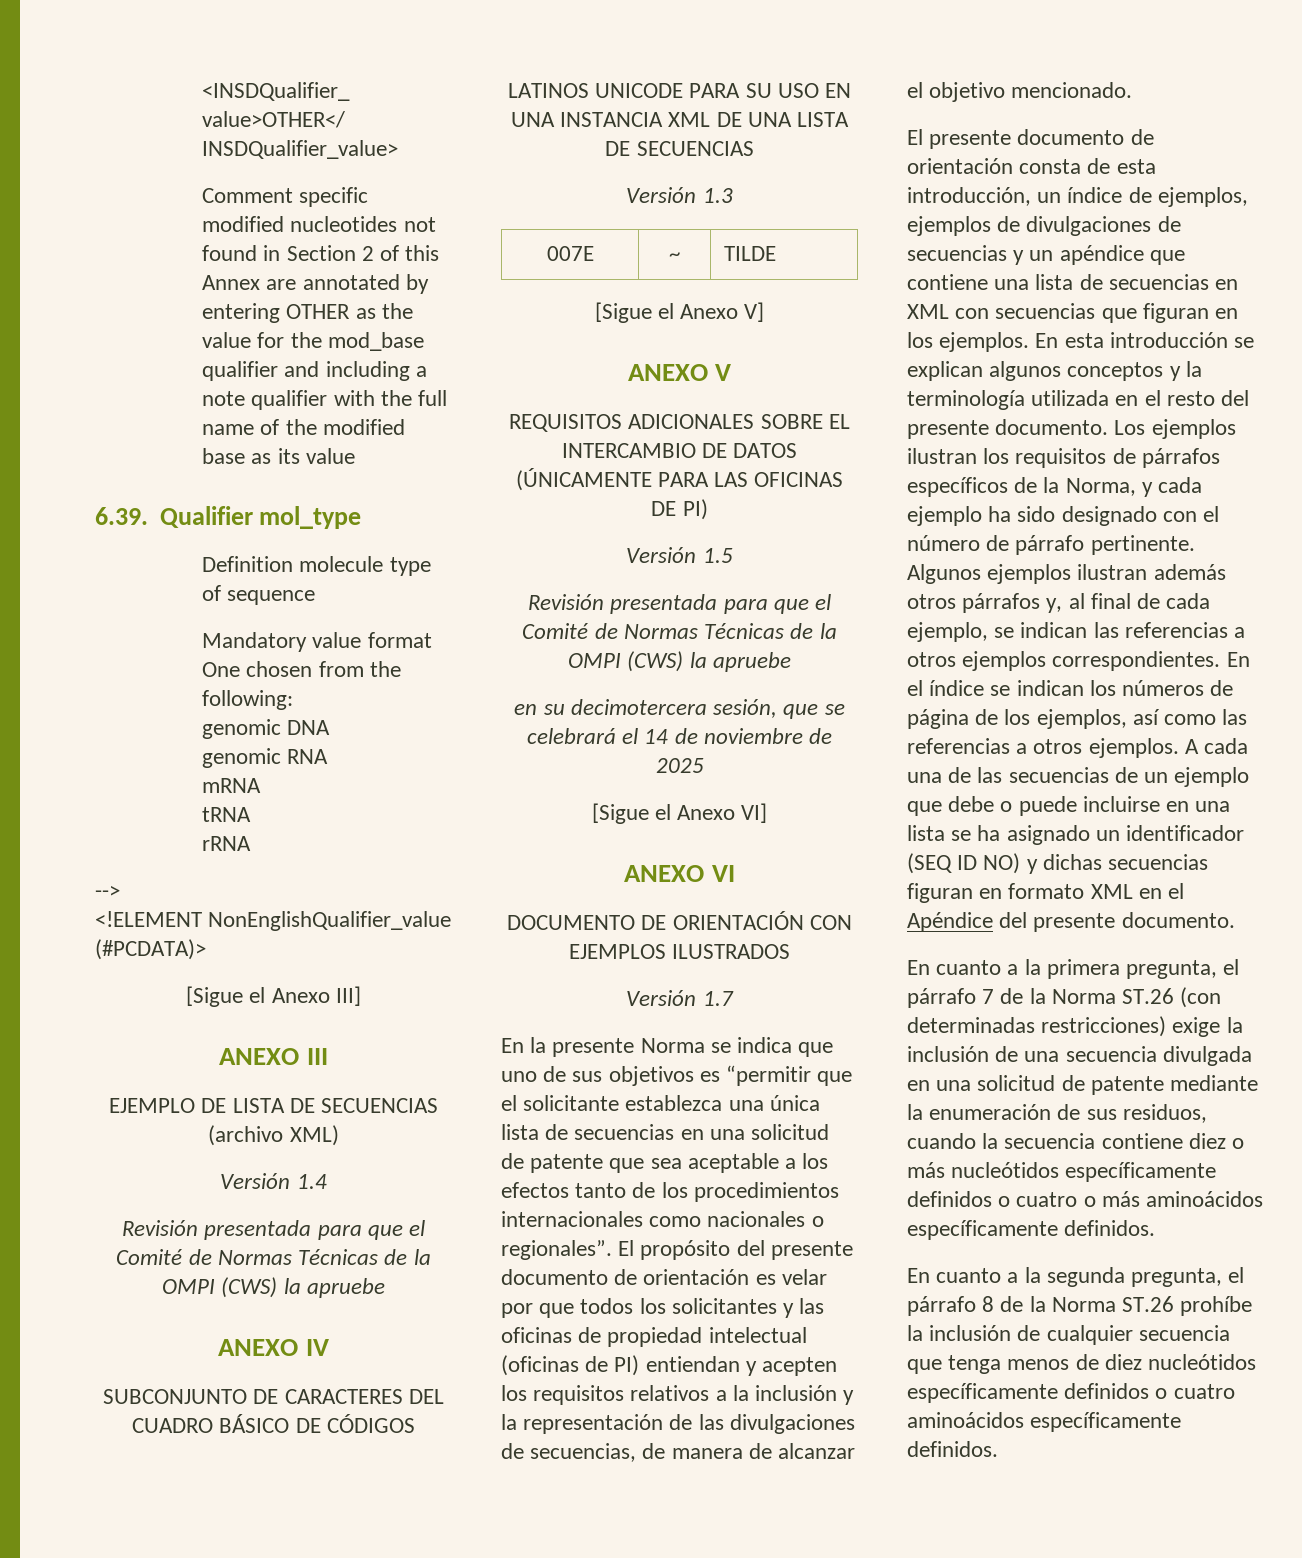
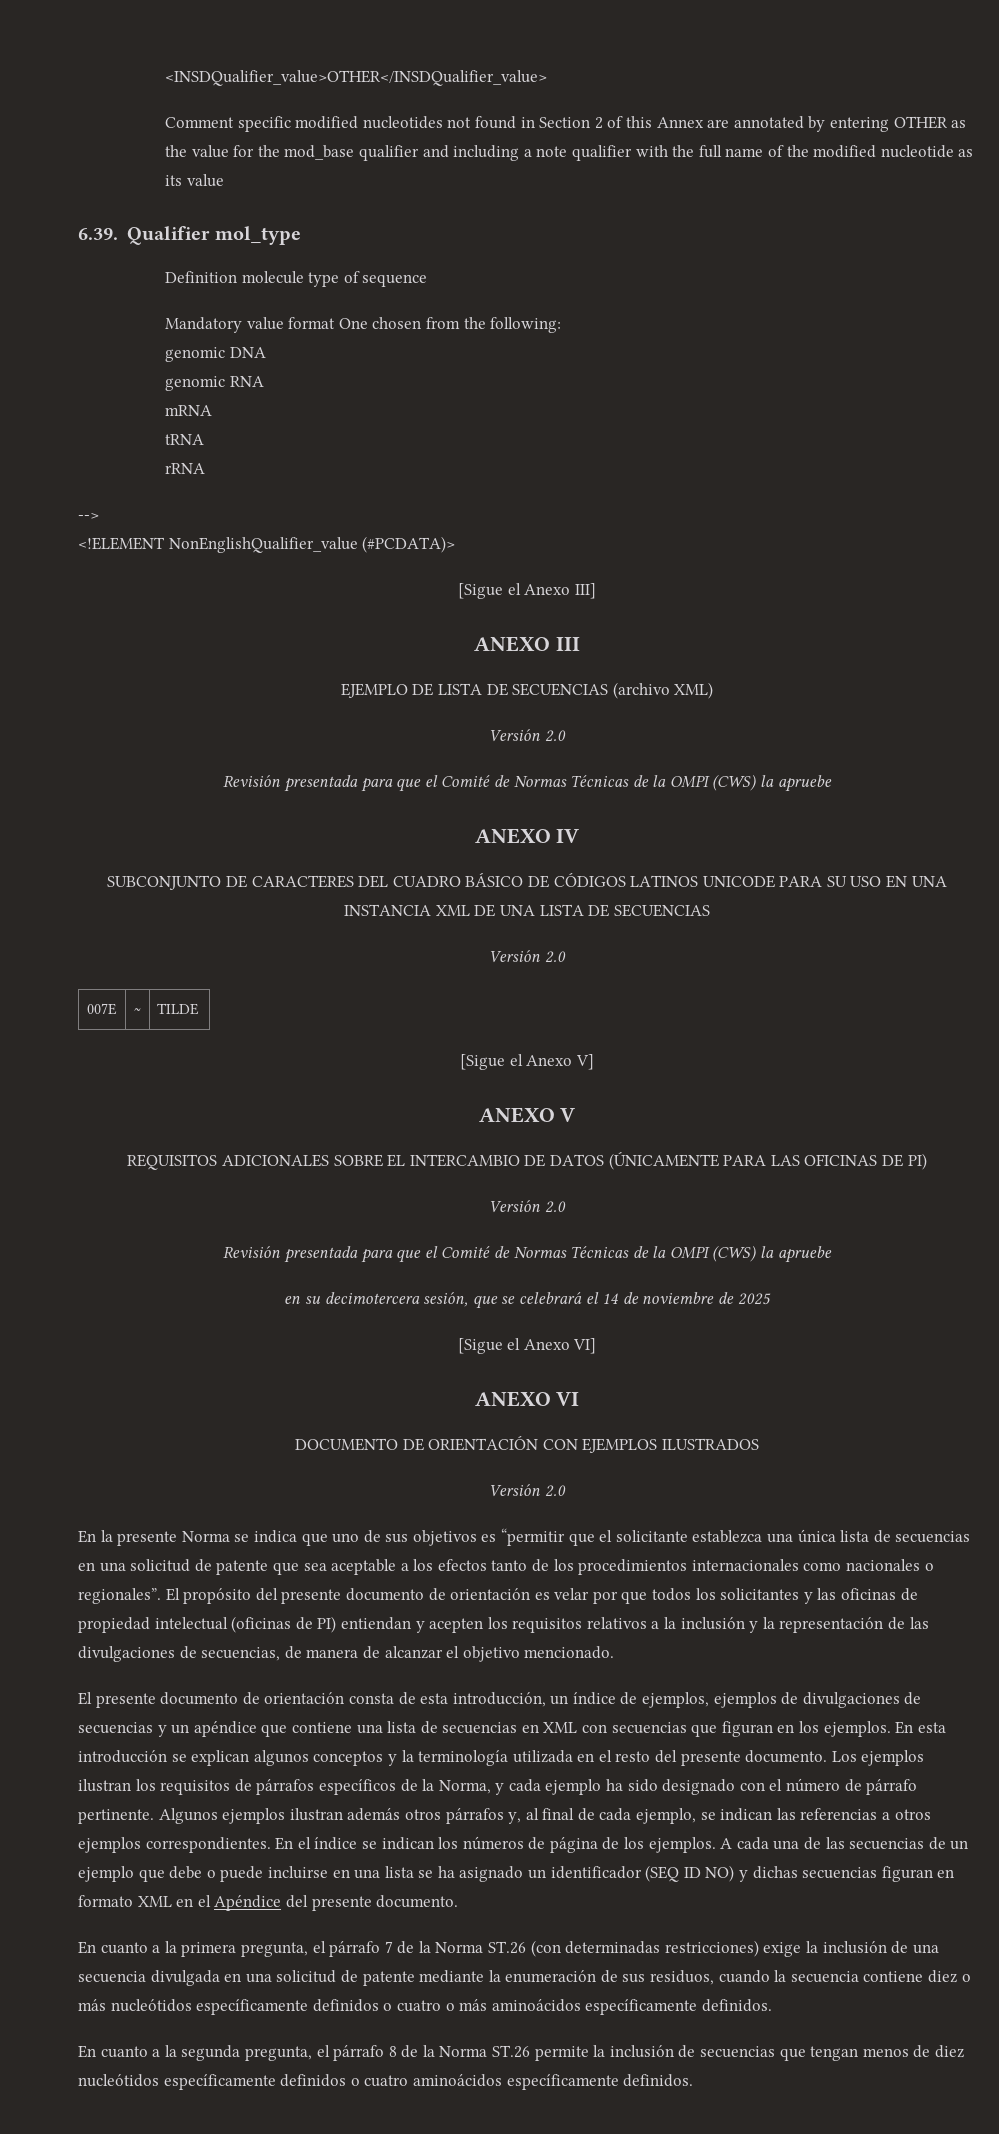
- Comment specific modified nucleotides not found in Section 2 of this Annex are annotated by entering OTHER as the value for the mod_base qualifier and including a note qualifier with the full name of the modified base as its value
+ Comment specific modified nucleotides not found in Section 2 of this Annex are annotated by entering OTHER as the value for the mod_base qualifier and including a note qualifier with the full name of the modified nucleotide as its value
  EJEMPLO DE LISTA DE SECUENCIAS (archivo XML)
- Versión 1.4
+ Versión 2.0
  SUBCONJUNTO DE CARACTERES DEL CUADRO BÁSICO DE CÓDIGOS LATINOS UNICODE PARA SU USO EN UNA INSTANCIA XML DE UNA LISTA DE SECUENCIAS
- Versión 1.3
+ Versión 2.0
  REQUISITOS ADICIONALES SOBRE EL INTERCAMBIO DE DATOS (ÚNICAMENTE PARA LAS OFICINAS DE PI)
- Versión 1.5
+ Versión 2.0
  DOCUMENTO DE ORIENTACIÓN CON EJEMPLOS ILUSTRADOS
- Versión 1.7
+ Versión 2.0
- En el índice se indican los números de página de los ejemplos, así como las referencias a otros ejemplos.
+ En el índice se indican los números de página de los ejemplos.
- En cuanto a la segunda pregunta, el párrafo 8 de la Norma ST.26 prohíbe la inclusión de cualquier secuencia que tenga menos de diez nucleótidos específicamente definidos o cuatro aminoácidos específicamente definidos.
+ En cuanto a la segunda pregunta, el párrafo 8 de la Norma ST.26 permite la inclusión de secuencias que tengan menos de diez nucleótidos específicamente definidos o cuatro aminoácidos específicamente definidos.

